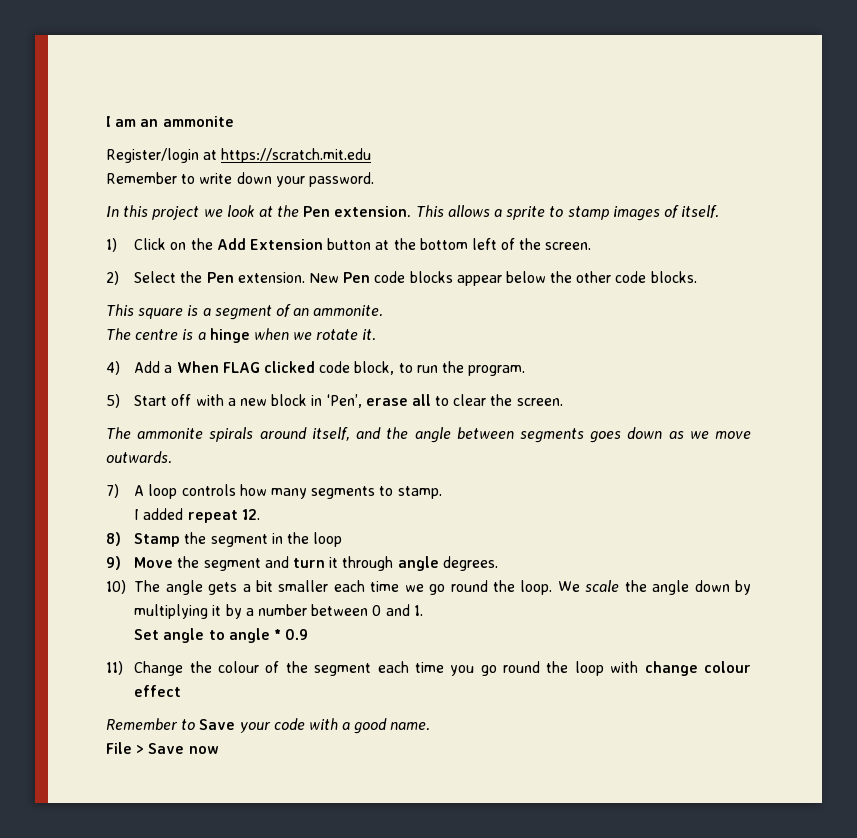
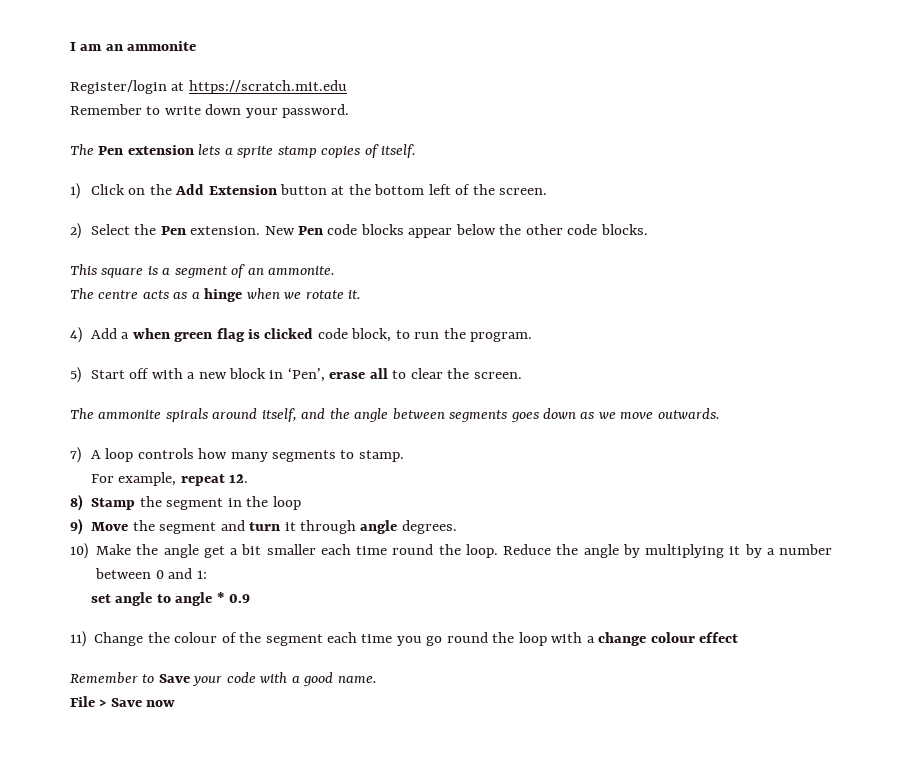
- In this project we look at the Pen extension. This allows a sprite to stamp images of itself.
+ The Pen extension lets a sprite stamp copies of itself.
- The centre is a hinge when we rotate it.
+ The centre acts as a hinge when we rotate it.
- 4) Add a When FLAG clicked code block, to run the program.
+ 4) Add a when green flag is clicked code block, to run the program.
- I added repeat 12.
+ For example, repeat 12.
- 10) The angle gets a bit smaller each time we go round the loop.
+ 10) Make the angle get a bit smaller each time round the loop.
- We scale the angle down by multiplying it by a number between 0 and 1.
- Set angle to angle * 0.9
+ Reduce the angle by multiplying it by a number between 0 and 1:
+ set angle to angle * 0.9
- 11) Change the colour of the segment each time you go round the loop with change colour effect
+ 11) Change the colour of the segment each time you go round the loop with a change colour effect

